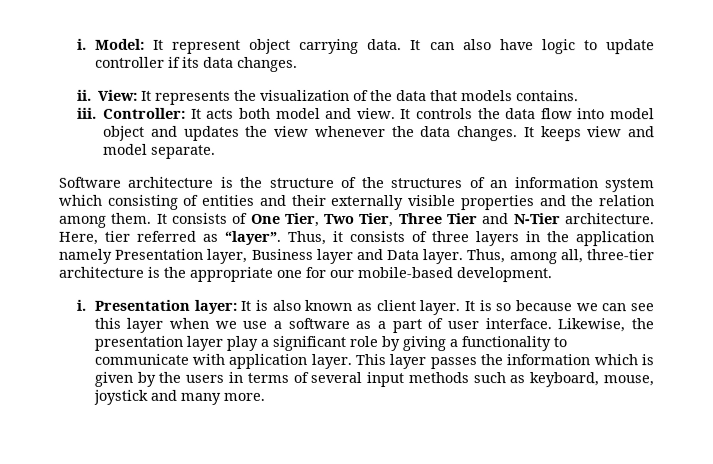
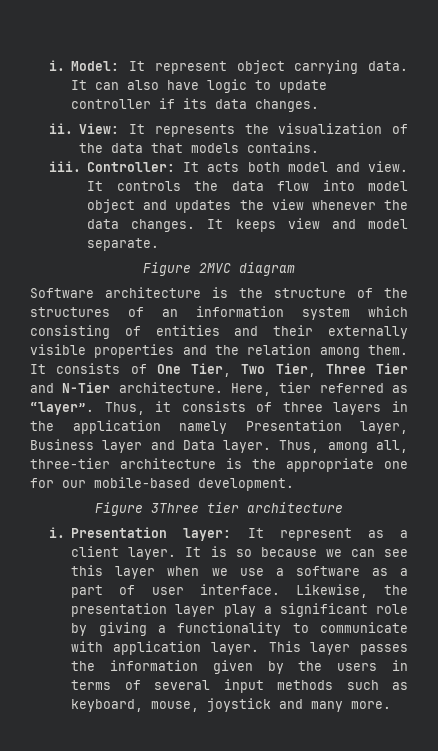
+ Figure 2MVC diagram
+ Figure 3Three tier architecture
- Presentation layer: It is also known as client layer.
+ Presentation layer: It represent as a client layer.
- This layer passes the information which is given by the users in terms of several input methods such as keyboard, mouse, joystick and many more.
+ This layer passes the information given by the users in terms of several input methods such as keyboard, mouse, joystick and many more.

